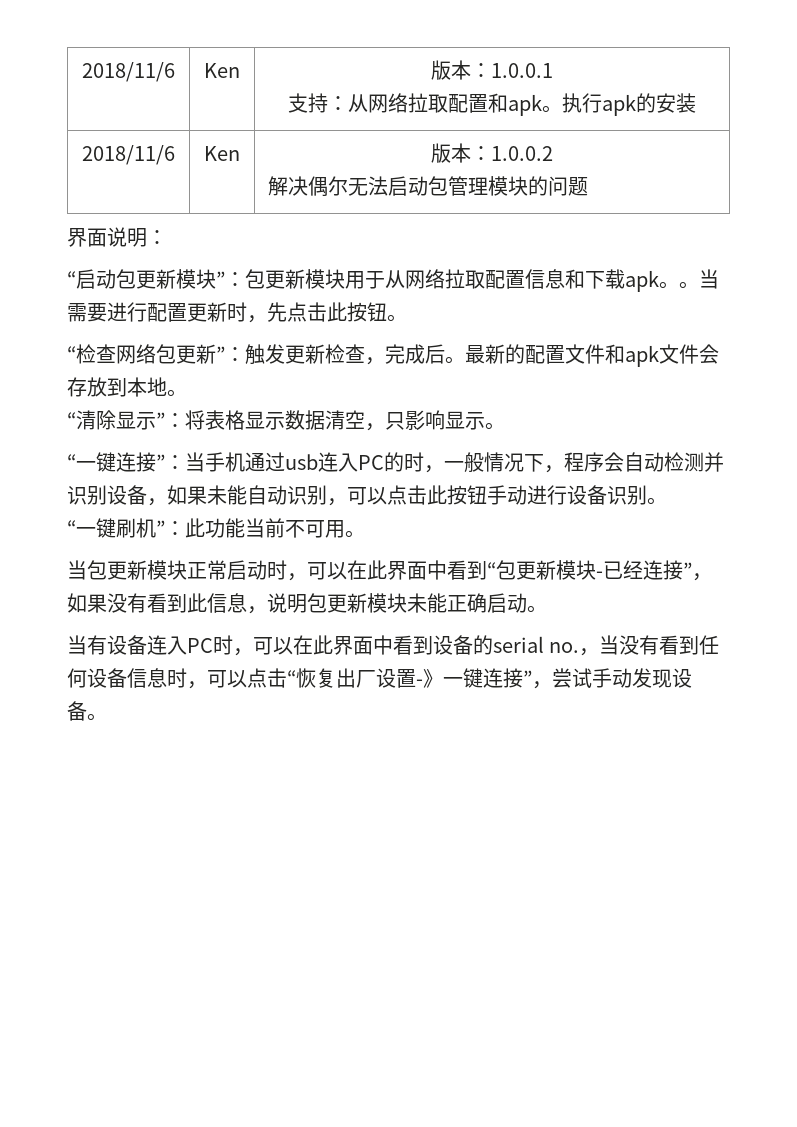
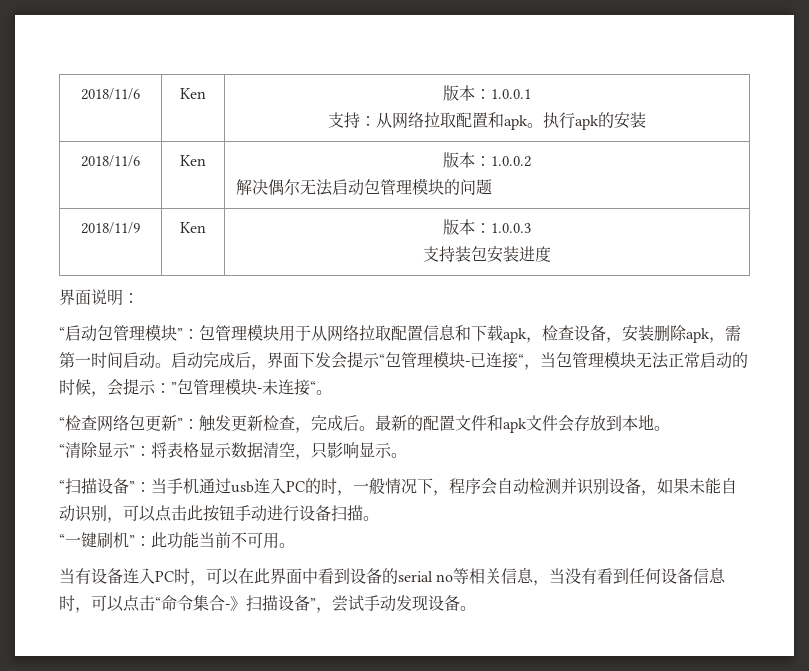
+ 2018/11/9 | Ken | 版本：1.0.0.3
+ 支持装包安装进度
- “启动包更新模块”：包更新模块用于从网络拉取配置信息和下载apk。。当需要进行配置更新时，先点击此按钮。
+ “启动包管理模块”：包管理模块用于从网络拉取配置信息和下载apk，检查设备，安装删除apk，需第一时间启动。启动完成后，界面下发会提示“包管理模块-已连接“，当包管理模块无法正常启动的时候，会提示：”包管理模块-未连接“。
- “一键连接”：当手机通过usb连入PC的时，一般情况下，程序会自动检测并识别设备，如果未能自动识别，可以点击此按钮手动进行设备识别。
+ “扫描设备”：当手机通过usb连入PC的时，一般情况下，程序会自动检测并识别设备，如果未能自动识别，可以点击此按钮手动进行设备扫描。
- 当包更新模块正常启动时，可以在此界面中看到“包更新模块-已经连接”，如果没有看到此信息，说明包更新模块未能正确启动。
- 当有设备连入PC时，可以在此界面中看到设备的serial no.，当没有看到任何设备信息时，可以点击“恢复出厂设置-》一键连接”，尝试手动发现设备。
+ 当有设备连入PC时，可以在此界面中看到设备的serial no等相关信息，当没有看到任何设备信息时，可以点击“命令集合-》扫描设备”，尝试手动发现设备。

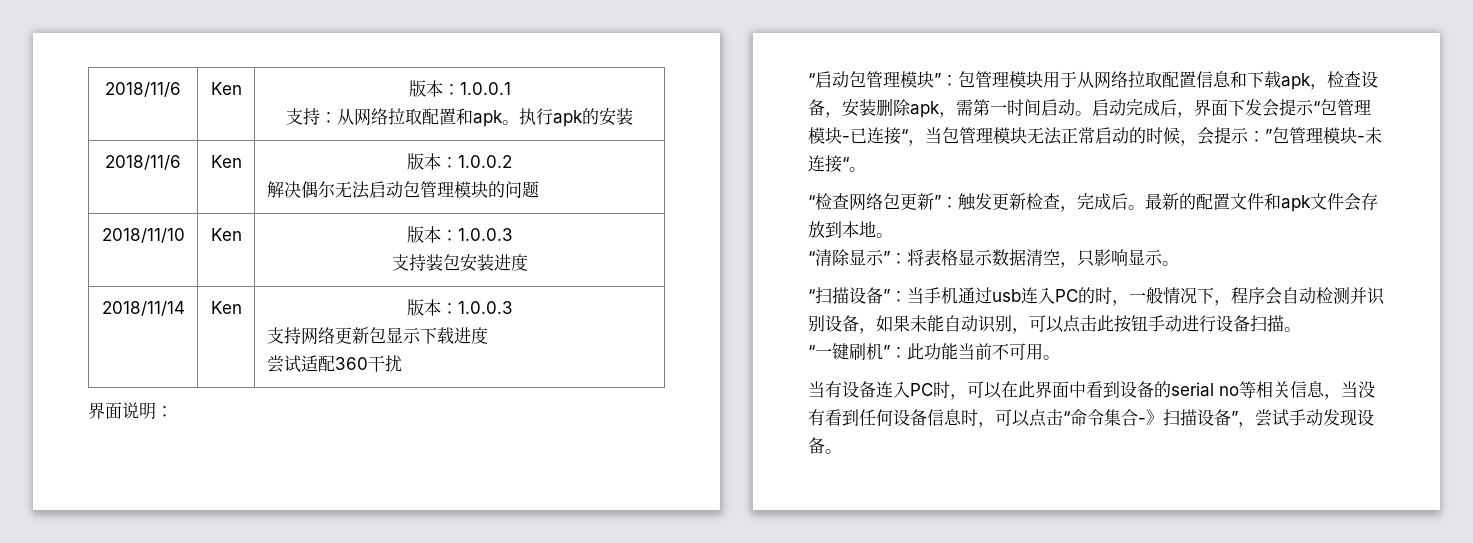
- 2018/11/9 | Ken | 版本：1.0.0.3
+ 2018/11/10 | Ken | 版本：1.0.0.3
+ 2018/11/14 | Ken | 版本：1.0.0.3
+ 支持网络更新包显示下载进度
+ 尝试适配360干扰

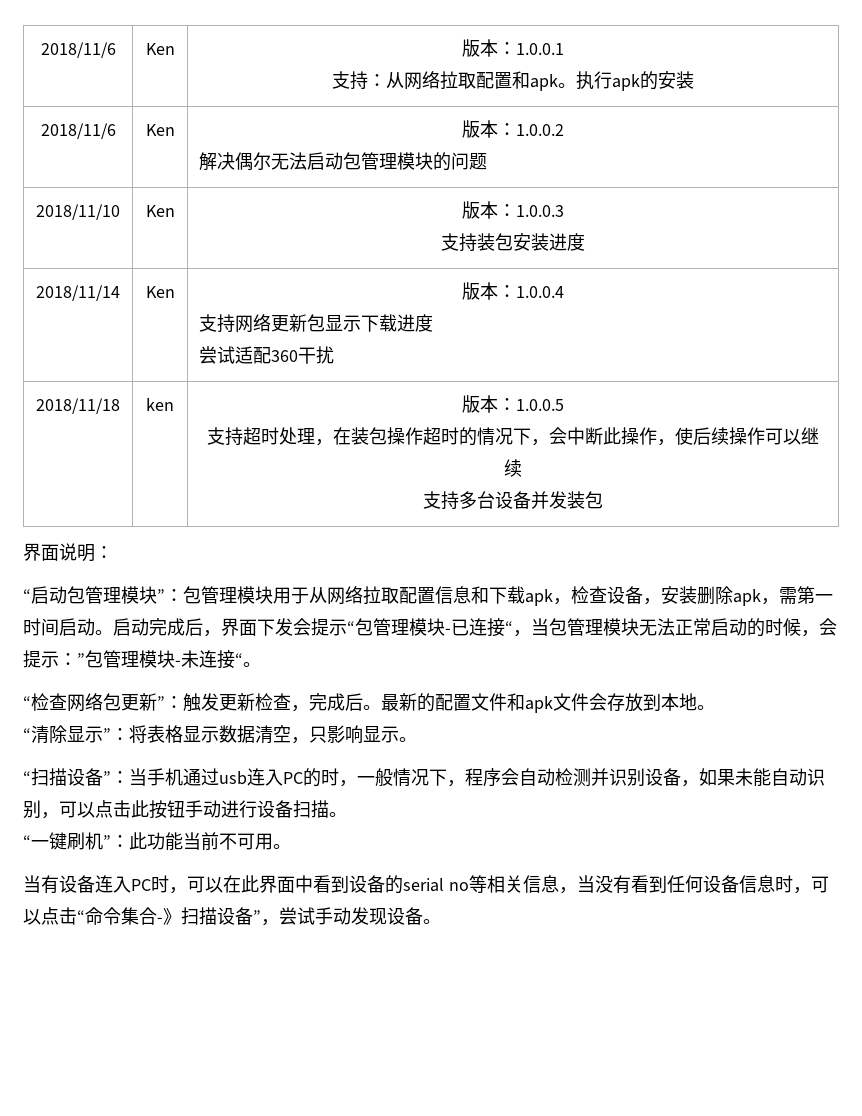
- 2018/11/14 | Ken | 版本：1.0.0.3
+ 2018/11/14 | Ken | 版本：1.0.0.4
+ 2018/11/18 | ken | 版本：1.0.0.5
+ 支持超时处理，在装包操作超时的情况下，会中断此操作，使后续操作可以继续
+ 支持多台设备并发装包

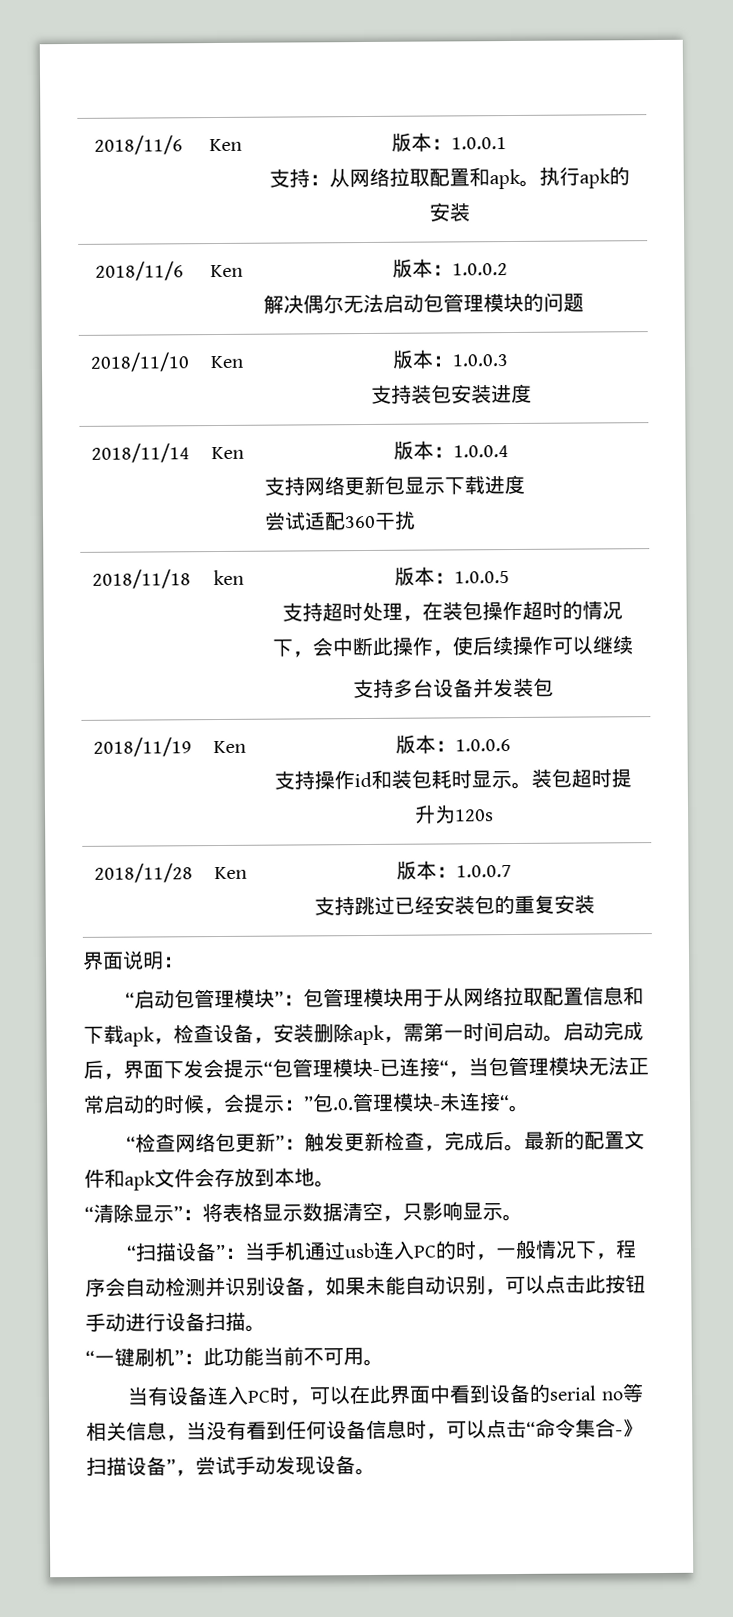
+ 2018/11/19 | Ken | 版本：1.0.0.6
+ 支持操作id和装包耗时显示。装包超时提升为120s
+ 2018/11/28 | Ken | 版本：1.0.0.7
+ 支持跳过已经安装包的重复安装
- 启动完成后，界面下发会提示“包管理模块-已连接“，当包管理模块无法正常启动的时候，会提示：”包管理模块-未连接“。
+ 启动完成后，界面下发会提示“包管理模块-已连接“，当包管理模块无法正常启动的时候，会提示：”包.0.管理模块-未连接“。

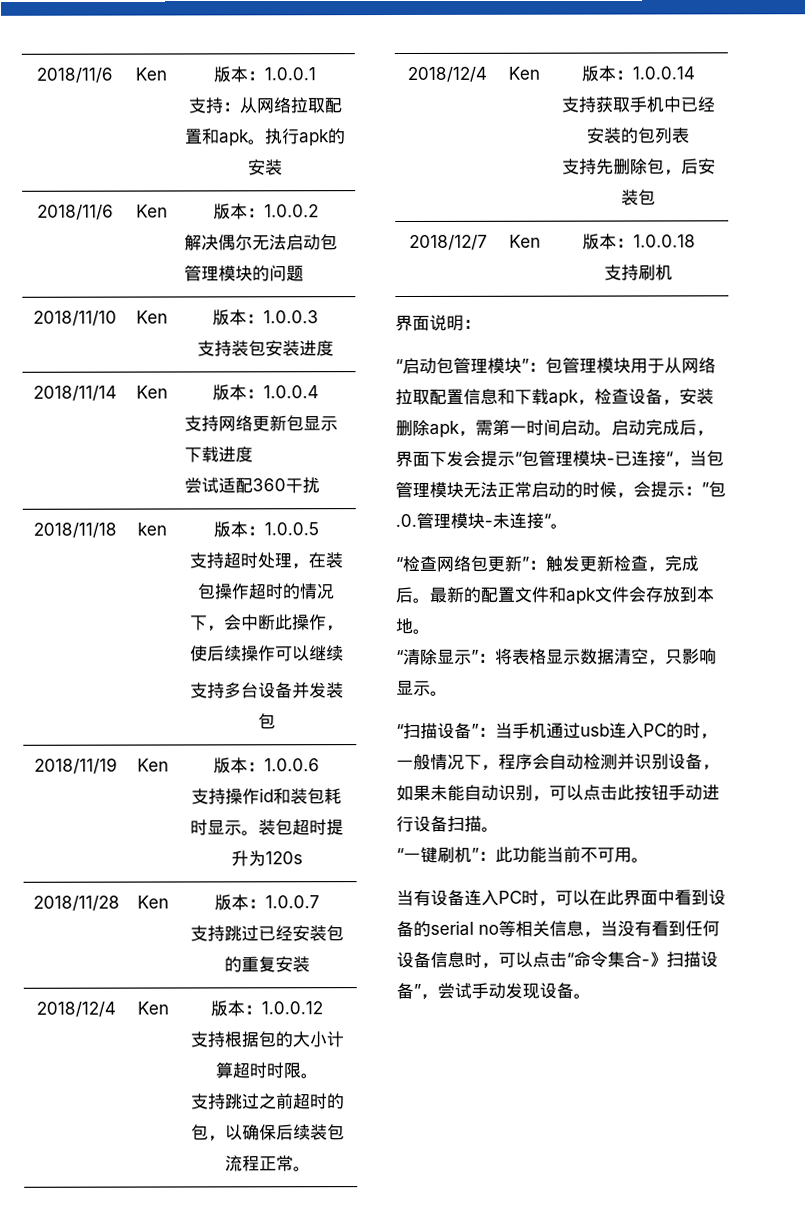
+ 2018/12/4 | Ken | 版本：1.0.0.12
+ 支持根据包的大小计算超时时限。
+ 支持跳过之前超时的包，以确保后续装包流程正常。
+ 2018/12/4 | Ken | 版本：1.0.0.14
+ 支持获取手机中已经安装的包列表
+ 支持先删除包，后安装包
+ 2018/12/7 | Ken | 版本：1.0.0.18
+ 支持刷机

